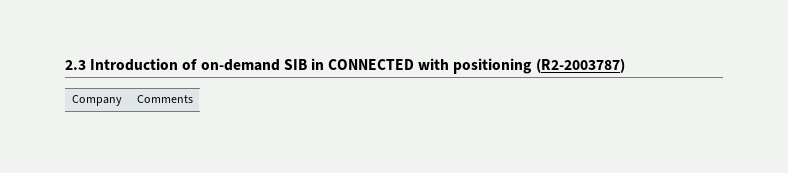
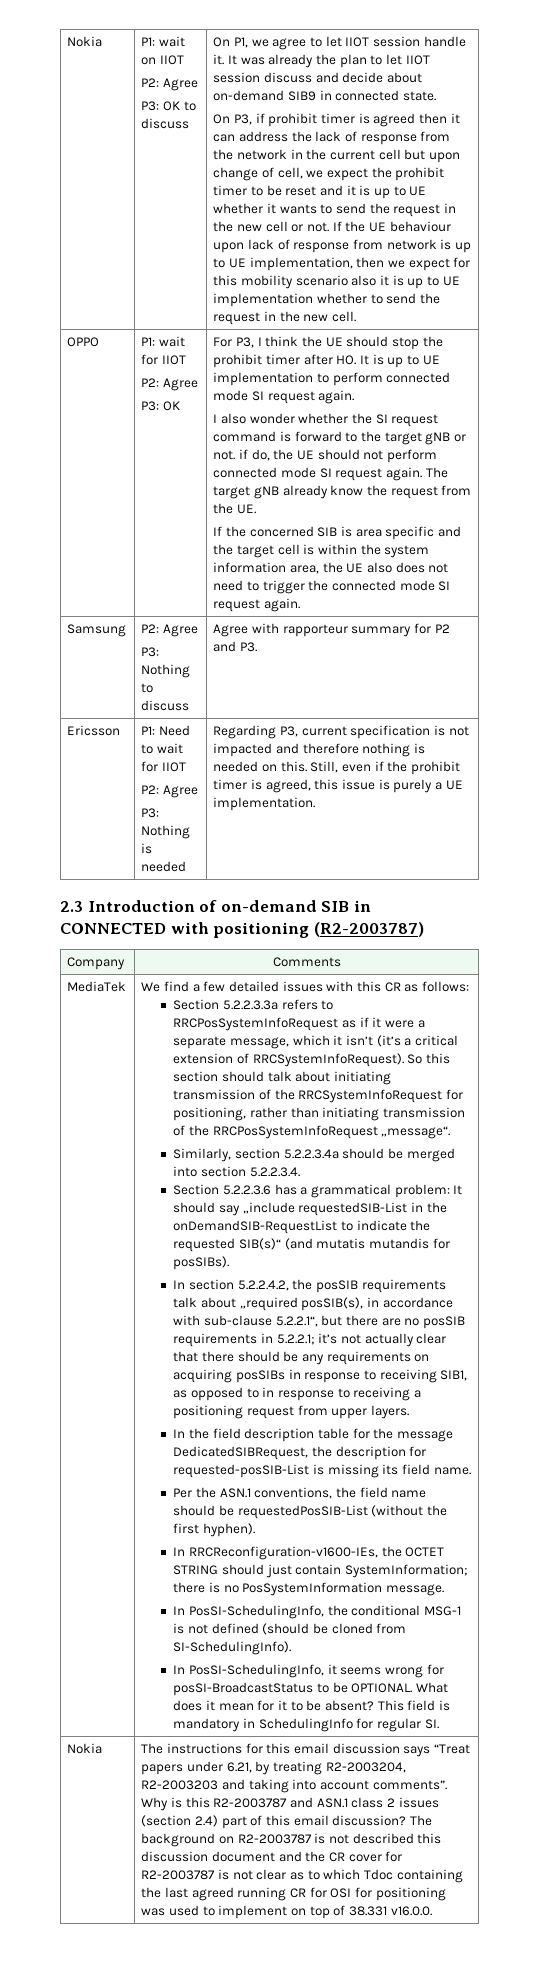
+ Nokia | P1: wait on IIOT
+ P2: Agree
+ P3: OK to discuss | On P1, we agree to let IIOT session handle it. It was already the plan to let IIOT session discuss and decide about on-demand SIB9 in connected state.
+ On P3, if prohibit timer is agreed then it can address the lack of response from the network in the current cell but upon change of cell, we expect the prohibit timer to be reset and it is up to UE whether it wants to send the request in the new cell or not. If the UE behaviour upon lack of response from network is up to UE implementation, then we expect for this mobility scenario also it is up to UE implementation whether to send the request in the new cell.
+ OPPO | P1: wait for IIOT
+ P2: Agree
+ P3: OK | For P3, I think the UE should stop the prohibit timer after HO. It is up to UE implementation to perform connected mode SI request again.
+ I also wonder whether the SI request command is forward to the target gNB or not. if do, the UE should not perform connected mode SI request again. The target gNB already know the request from the UE.
+ If the concerned SIB is area specific and the target cell is within the system information area, the UE also does not need to trigger the connected mode SI request again.
+ Samsung | P2: Agree
+ P3: Nothing to discuss | Agree with rapporteur summary for P2 and P3.
+ Ericsson | P1: Need to wait for IIOT
+ P2: Agree
+ P3: Nothing is needed | Regarding P3, current specification is not impacted and therefore nothing is needed on this. Still, even if the prohibit timer is agreed, this issue is purely a UE implementation.
+ MediaTek | We find a few detailed issues with this CR as follows:
+ Section 5.2.2.3.3a refers to RRCPosSystemInfoRequest as if it were a separate message, which it isn’t (it’s a critical extension of RRCSystemInfoRequest). So this section should talk about initiating transmission of the RRCSystemInfoRequest for positioning, rather than initiating transmission of the RRCPosSystemInfoRequest „message“.
+ Similarly, section 5.2.2.3.4a should be merged into section 5.2.2.3.4.
+ Section 5.2.2.3.6 has a grammatical problem: It should say „include requestedSIB-List in the onDemandSIB-RequestList to indicate the requested SIB(s)“ (and mutatis mutandis for posSIBs).
+ In section 5.2.2.4.2, the posSIB requirements talk about „required posSIB(s), in accordance with sub-clause 5.2.2.1“, but there are no posSIB requirements in 5.2.2.1; it’s not actually clear that there should be any requirements on acquiring posSIBs in response to receiving SIB1, as opposed to in response to receiving a positioning request from upper layers.
+ In the field description table for the message DedicatedSIBRequest, the description for requested-posSIB-List is missing its field name.
+ Per the ASN.1 conventions, the field name should be requestedPosSIB-List (without the first hyphen).
+ In RRCReconfiguration-v1600-IEs, the OCTET STRING should just contain SystemInformation; there is no PosSystemInformation message.
+ In PosSI-SchedulingInfo, the conditional MSG-1 is not defined (should be cloned from SI-SchedulingInfo).
+ In PosSI-SchedulingInfo, it seems wrong for posSI-BroadcastStatus to be OPTIONAL. What does it mean for it to be absent? This field is mandatory in SchedulingInfo for regular SI.
+ Nokia | The instructions for this email discussion says “Treat papers under 6.21, by treating R2-2003204, R2-2003203 and taking into account comments”. Why is this R2-2003787 and ASN.1 class 2 issues (section 2.4) part of this email discussion? The background on R2-2003787 is not described this discussion document and the CR cover for R2-2003787 is not clear as to which Tdoc containing the last agreed running CR for OSI for positioning was used to implement on top of 38.331 v16.0.0.

